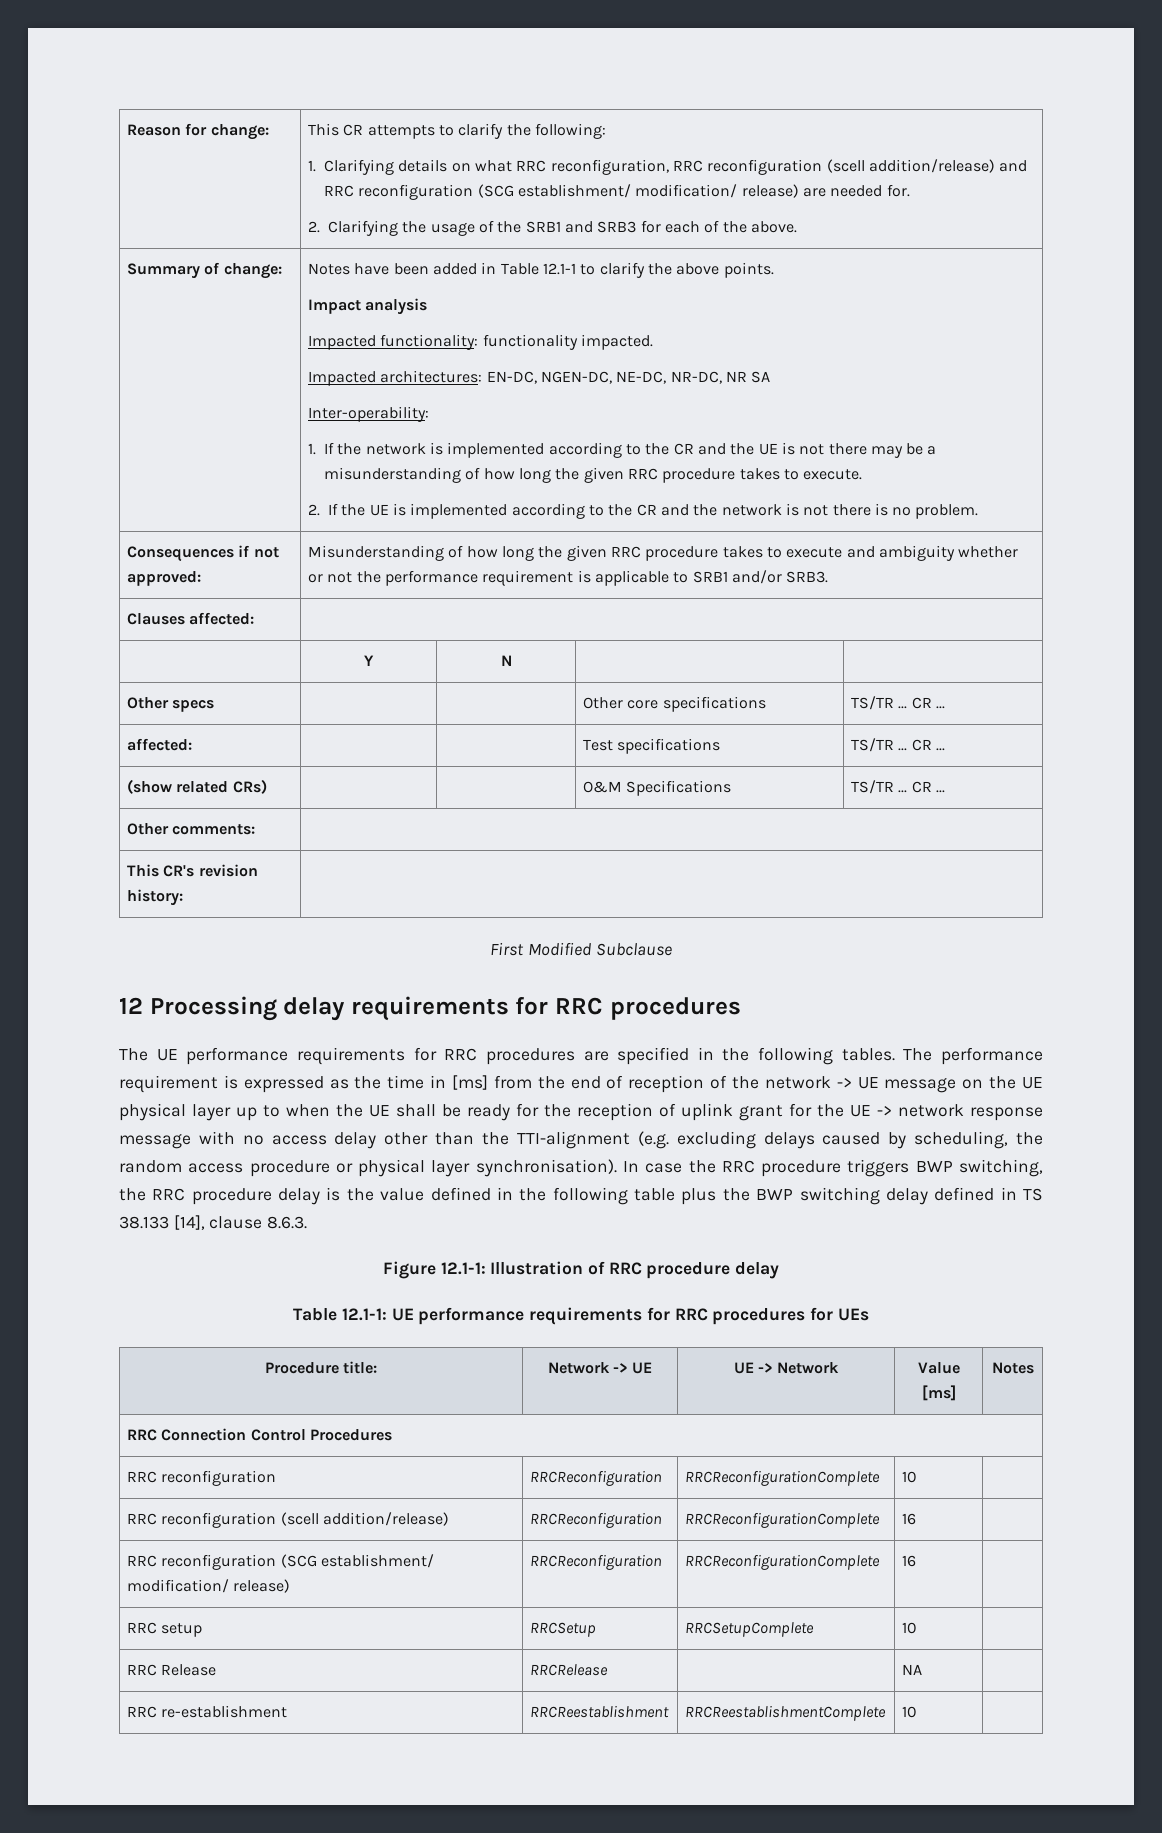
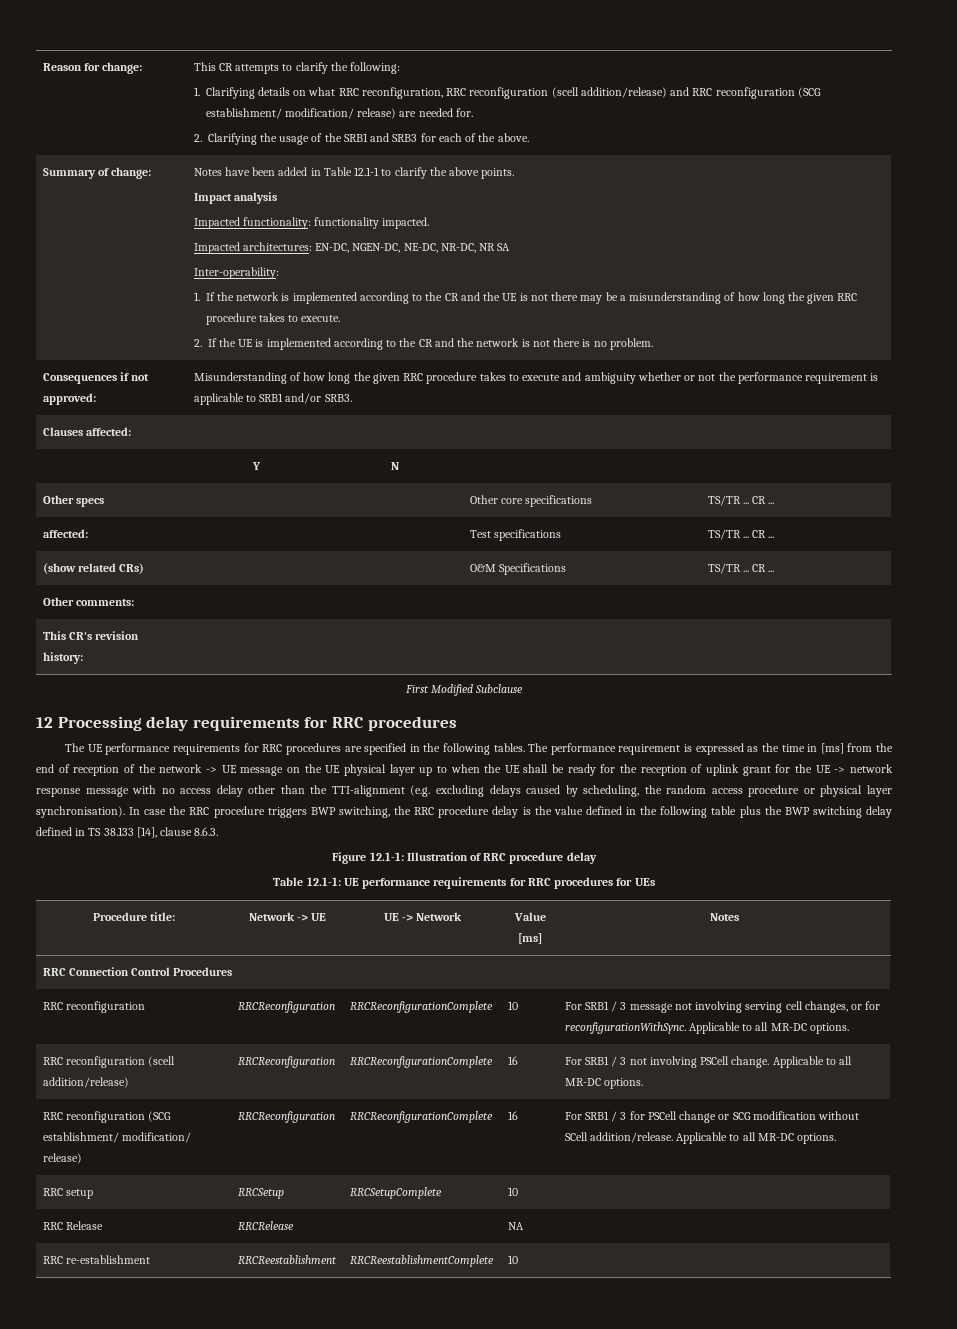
- RRC reconfiguration | RRCReconfiguration | RRCReconfigurationComplete | 10 |
+ RRC reconfiguration | RRCReconfiguration | RRCReconfigurationComplete | 10 | For SRB1 / 3 message not involving serving cell changes, or for reconfigurationWithSync. Applicable to all MR-DC options.
- RRC reconfiguration (scell addition/release) | RRCReconfiguration | RRCReconfigurationComplete | 16 |
+ RRC reconfiguration (scell addition/release) | RRCReconfiguration | RRCReconfigurationComplete | 16 | For SRB1 / 3 not involving PSCell change. Applicable to all MR-DC options.
- RRC reconfiguration (SCG establishment/ modification/ release) | RRCReconfiguration | RRCReconfigurationComplete | 16 |
+ RRC reconfiguration (SCG establishment/ modification/ release) | RRCReconfiguration | RRCReconfigurationComplete | 16 | For SRB1 / 3 for PSCell change or SCG modification without SCell addition/release. Applicable to all MR-DC options.

